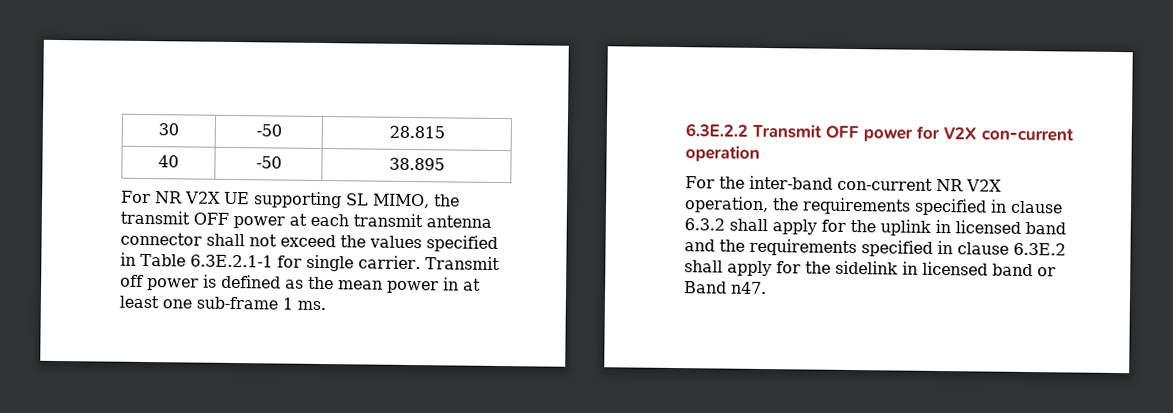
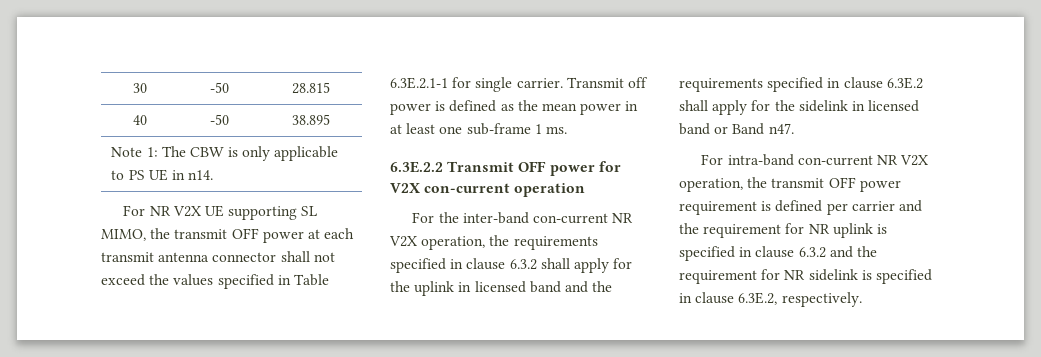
+ Note 1: The CBW is only applicable to PS UE in n14.
+ For intra-band con-current NR V2X operation, the transmit OFF power requirement is defined per carrier and the requirement for NR uplink is specified in clause 6.3.2 and the requirement for NR sidelink is specified in clause 6.3E.2, respectively.

